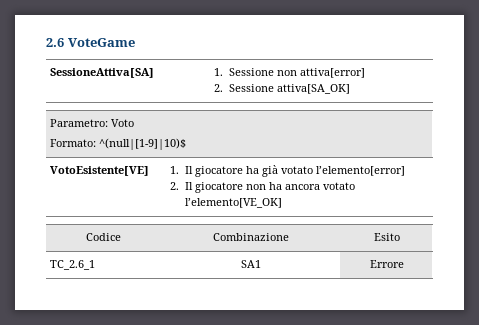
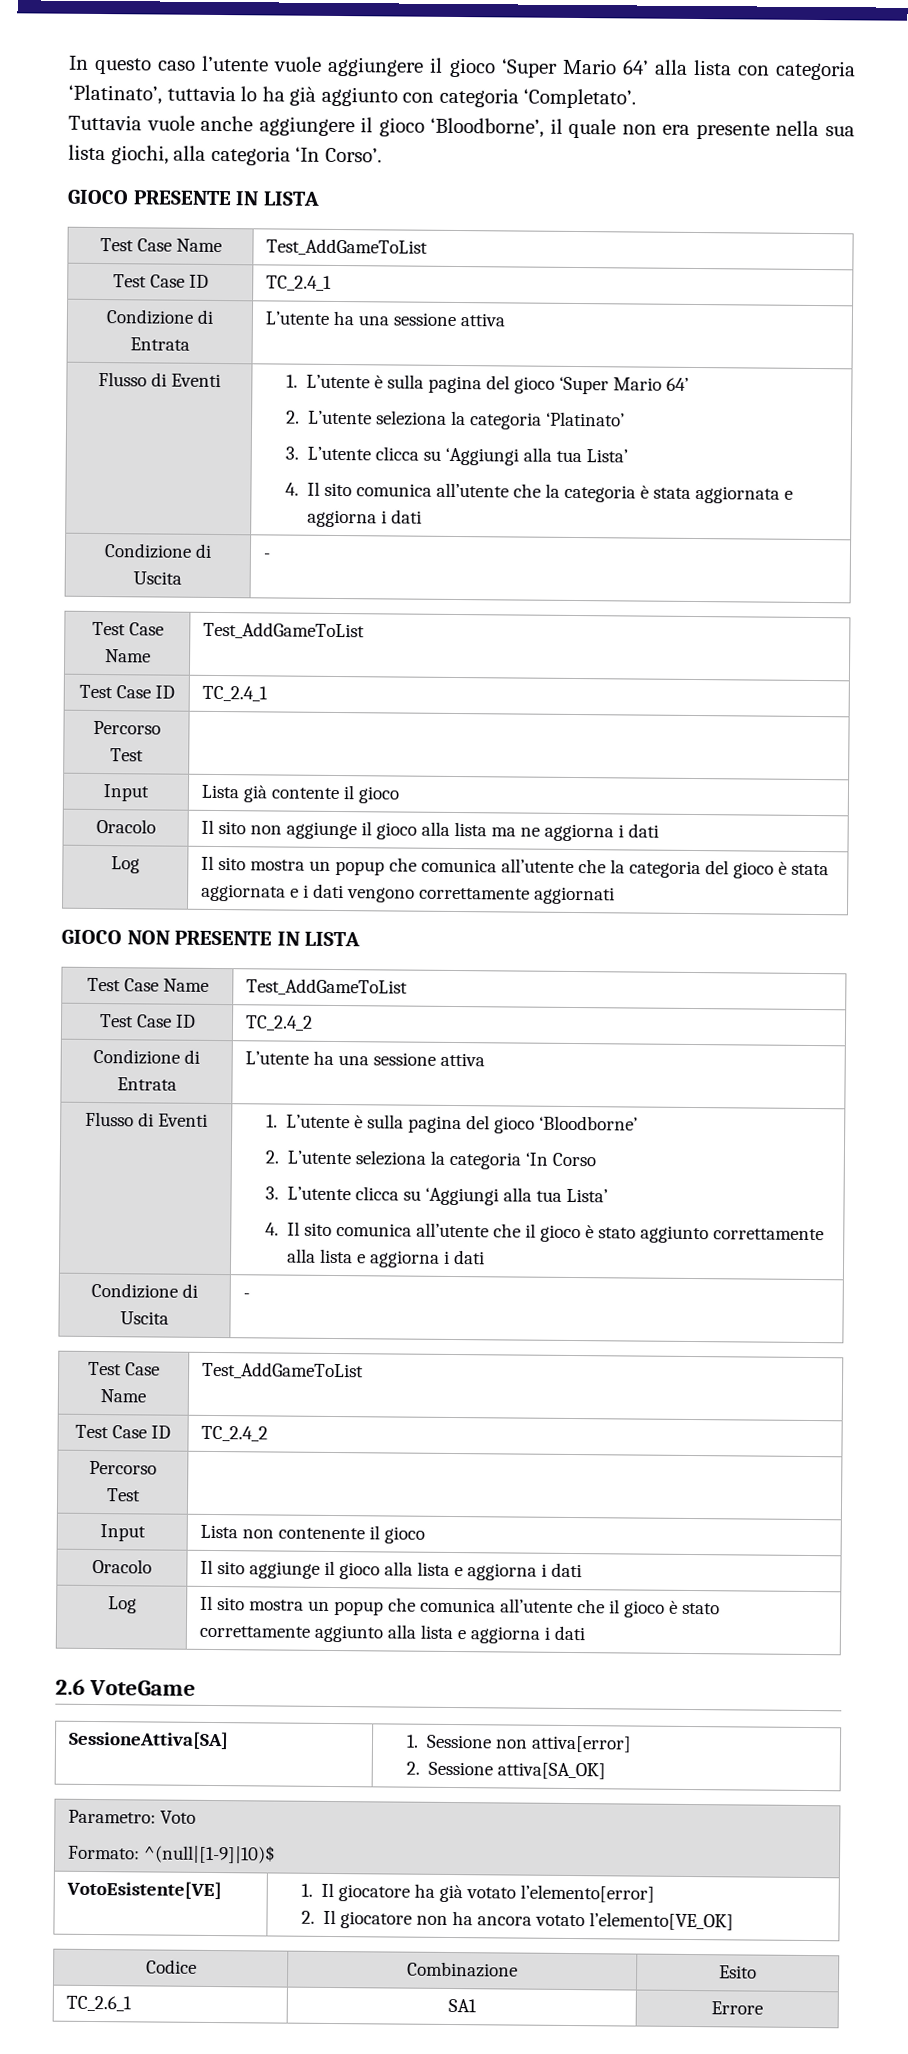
+ In questo caso l’utente vuole aggiungere il gioco ‘Super Mario 64’ alla lista con categoria ‘Platinato’, tuttavia lo ha già aggiunto con categoria ‘Completato’.
+ Tuttavia vuole anche aggiungere il gioco ‘Bloodborne’, il quale non era presente nella sua lista giochi, alla categoria ‘In Corso’.
+ GIOCO PRESENTE IN LISTA
+ Test Case Name | Test_AddGameToList
+ Test Case ID | TC_2.4_1
+ Condizione di Entrata | L’utente ha una sessione attiva
+ Flusso di Eventi | 1. L’utente è sulla pagina del gioco ‘Super Mario 64’
+ 2. L’utente seleziona la categoria ‘Platinato’
+ 3. L’utente clicca su ‘Aggiungi alla tua Lista’
+ 4. Il sito comunica all’utente che la categoria è stata aggiornata e aggiorna i dati
+ Condizione di Uscita | -
+ Test Case Name | Test_AddGameToList
+ Test Case ID | TC_2.4_1
+ Percorso Test |
+ Input | Lista già contente il gioco
+ Oracolo | Il sito non aggiunge il gioco alla lista ma ne aggiorna i dati
+ Log | Il sito mostra un popup che comunica all’utente che la categoria del gioco è stata aggiornata e i dati vengono correttamente aggiornati
+ GIOCO NON PRESENTE IN LISTA
+ Test Case Name | Test_AddGameToList
+ Test Case ID | TC_2.4_2
+ Condizione di Entrata | L’utente ha una sessione attiva
+ Flusso di Eventi | 1. L’utente è sulla pagina del gioco ‘Bloodborne’
+ 2. L’utente seleziona la categoria ‘In Corso
+ 3. L’utente clicca su ‘Aggiungi alla tua Lista’
+ 4. Il sito comunica all’utente che il gioco è stato aggiunto correttamente alla lista e aggiorna i dati
+ Condizione di Uscita | -
+ Test Case Name | Test_AddGameToList
+ Test Case ID | TC_2.4_2
+ Percorso Test |
+ Input | Lista non contenente il gioco
+ Oracolo | Il sito aggiunge il gioco alla lista e aggiorna i dati
+ Log | Il sito mostra un popup che comunica all’utente che il gioco è stato correttamente aggiunto alla lista e aggiorna i dati

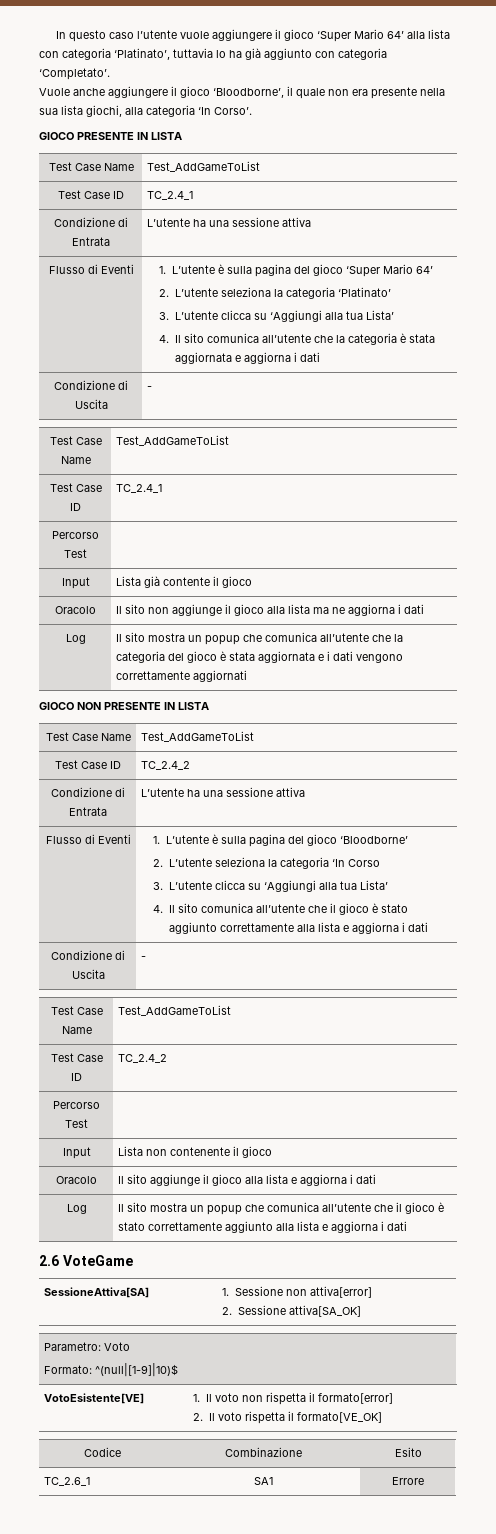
- Tuttavia vuole anche aggiungere il gioco ‘Bloodborne’, il quale non era presente nella sua lista giochi, alla categoria ‘In Corso’.
+ Vuole anche aggiungere il gioco ‘Bloodborne’, il quale non era presente nella sua lista giochi, alla categoria ‘In Corso’.
- VotoEsistente[VE] | 1. Il giocatore ha già votato l’elemento[error]
- 2. Il giocatore non ha ancora votato l’elemento[VE_OK]
+ VotoEsistente[VE] | 1. Il voto non rispetta il formato[error]
+ 2. Il voto rispetta il formato[VE_OK]

